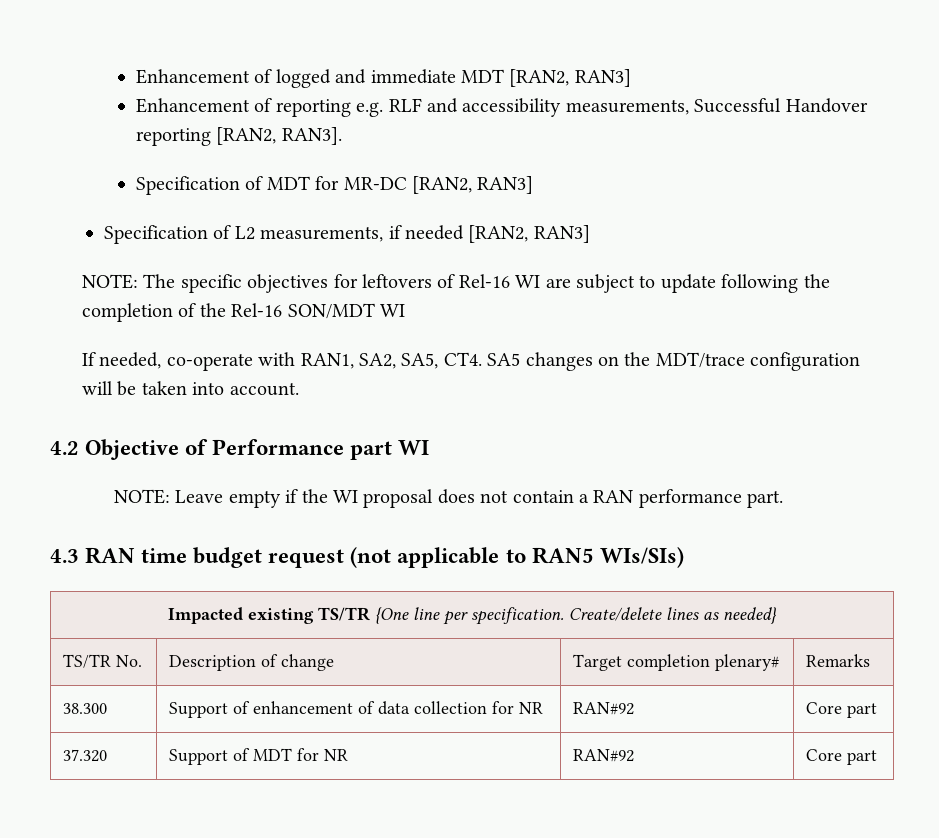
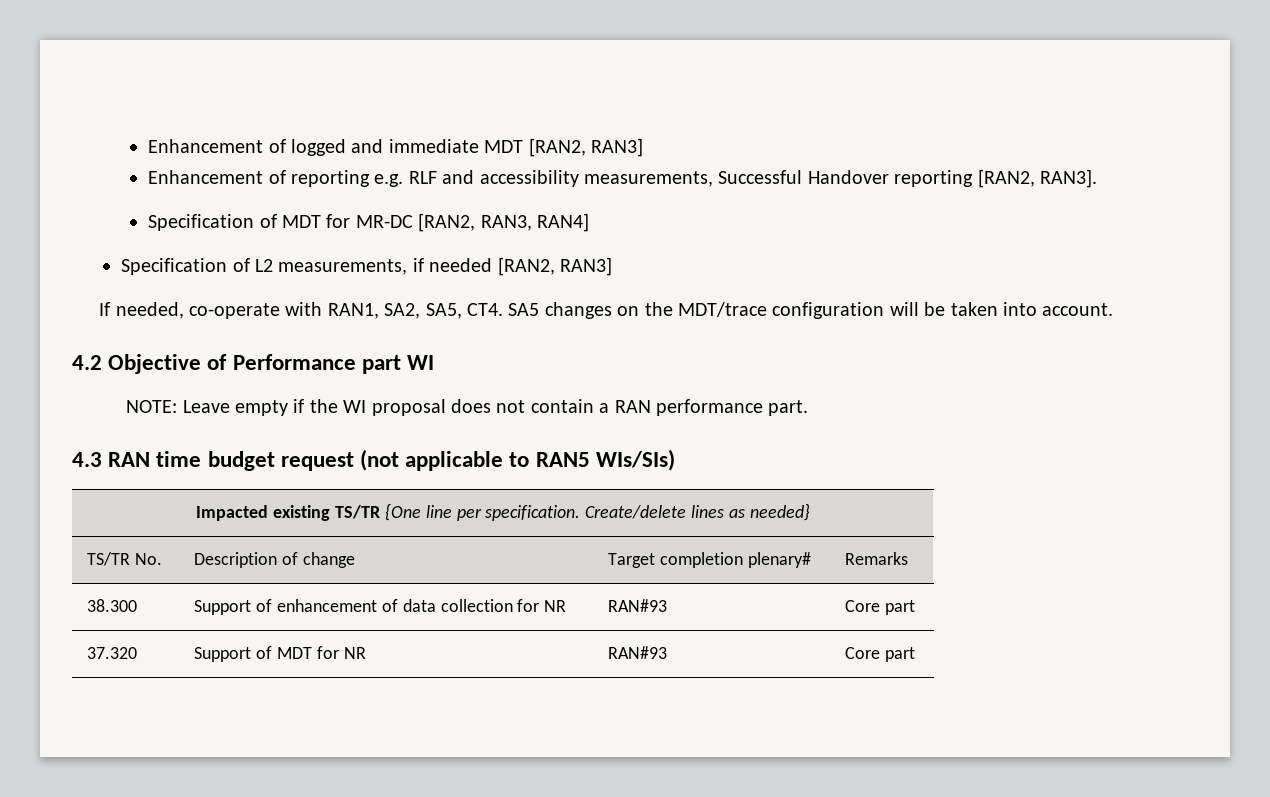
- Specification of MDT for MR-DC [RAN2, RAN3]
+ Specification of MDT for MR-DC [RAN2, RAN3, RAN4]
- NOTE: The specific objectives for leftovers of Rel-16 WI are subject to update following the completion of the Rel-16 SON/MDT WI
- 38.300 | Support of enhancement of data collection for NR | RAN#92 | Core part
+ 38.300 | Support of enhancement of data collection for NR | RAN#93 | Core part
- 37.320 | Support of MDT for NR | RAN#92 | Core part
+ 37.320 | Support of MDT for NR | RAN#93 | Core part

